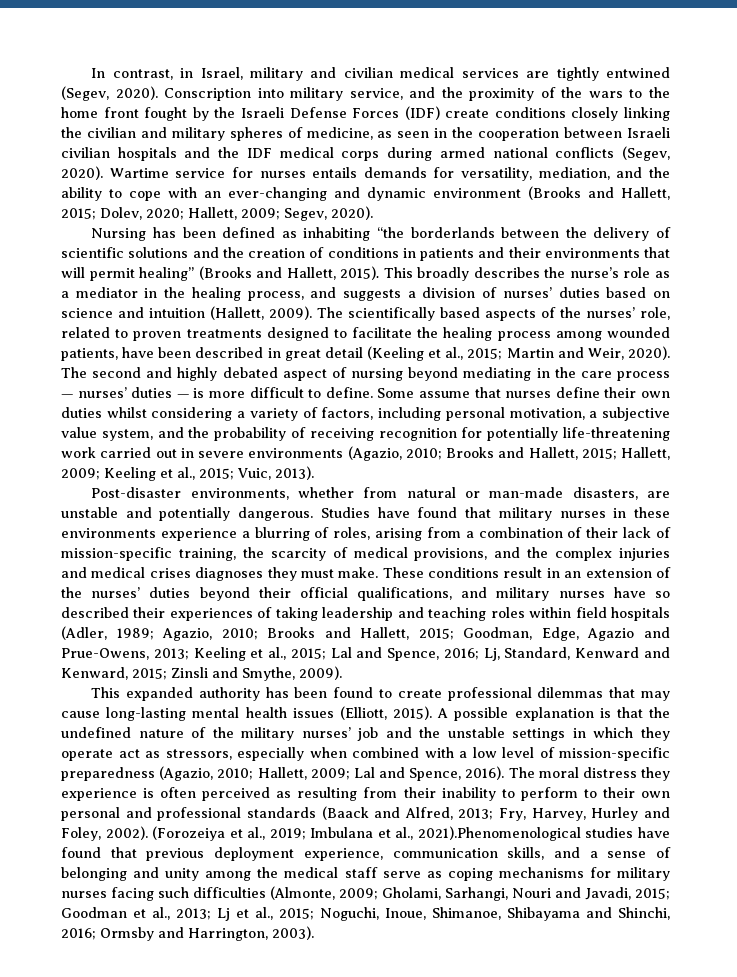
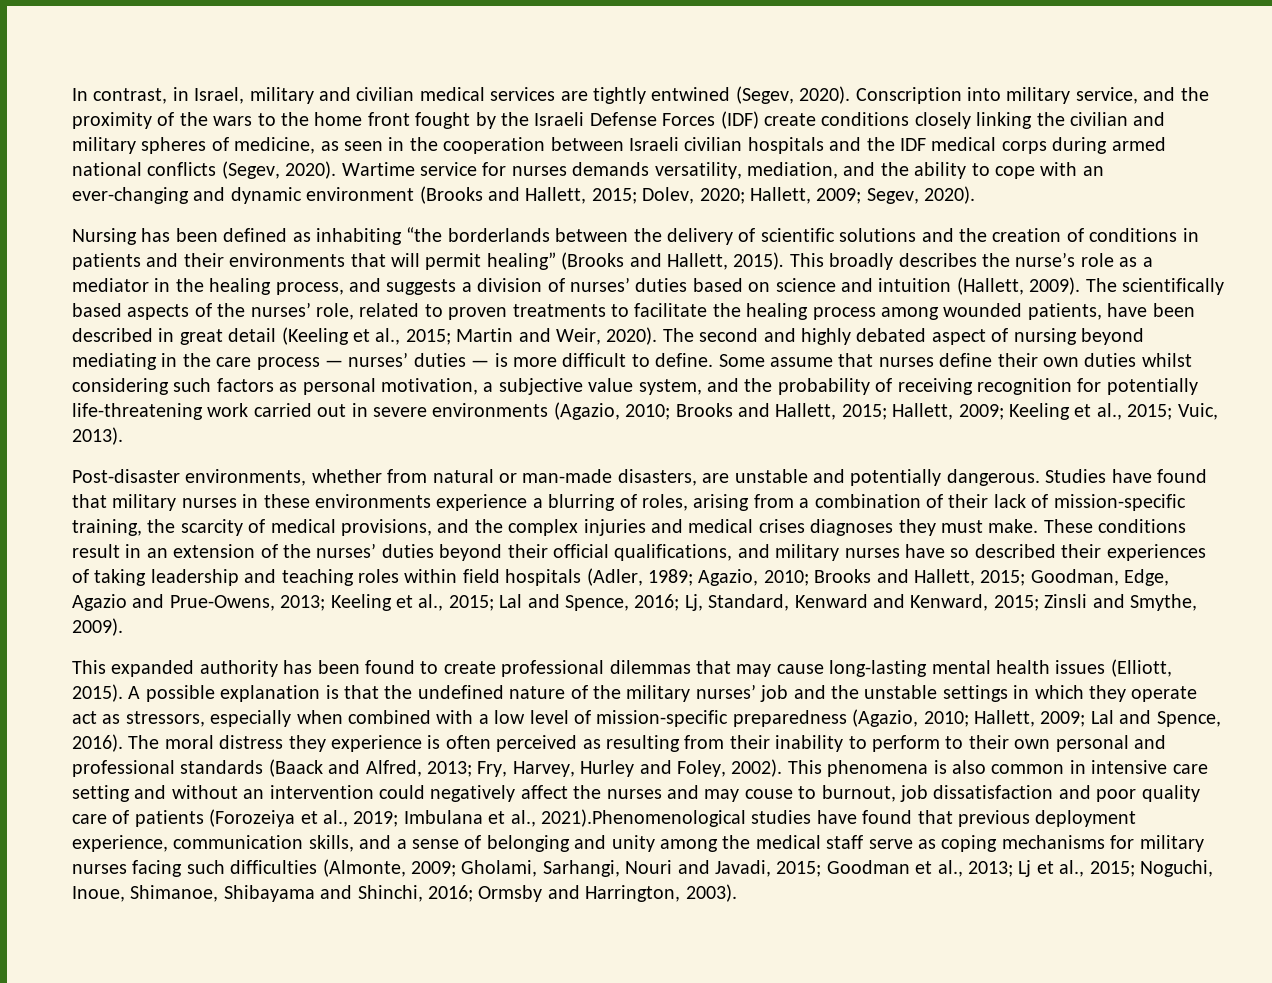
- Wartime service for nurses entails demands for versatility, mediation, and the ability to cope with an ever-changing and dynamic environment (Brooks and Hallett, 2015; Dolev, 2020; Hallett, 2009; Segev, 2020).
+ Wartime service for nurses demands versatility, mediation, and the ability to cope with an ever-changing and dynamic environment (Brooks and Hallett, 2015; Dolev, 2020; Hallett, 2009; Segev, 2020).
- The scientifically based aspects of the nurses’ role, related to proven treatments designed to facilitate the healing process among wounded patients, have been described in great detail (Keeling et al., 2015; Martin and Weir, 2020).
+ The scientifically based aspects of the nurses’ role, related to proven treatments to facilitate the healing process among wounded patients, have been described in great detail (Keeling et al., 2015; Martin and Weir, 2020).
- Some assume that nurses define their own duties whilst considering a variety of factors, including personal motivation, a subjective value system, and the probability of receiving recognition for potentially life-threatening work carried out in severe environments (Agazio, 2010; Brooks and Hallett, 2015; Hallett, 2009; Keeling et al., 2015; Vuic, 2013).
+ Some assume that nurses define their own duties whilst considering such factors as personal motivation, a subjective value system, and the probability of receiving recognition for potentially life-threatening work carried out in severe environments (Agazio, 2010; Brooks and Hallett, 2015; Hallett, 2009; Keeling et al., 2015; Vuic, 2013).
- (Forozeiya et al., 2019;
+ This phenomena is also common in intensive care setting and without an intervention could negatively affect the nurses and may couse to burnout, job dissatisfaction and poor quality care of patients (Forozeiya et al., 2019;

